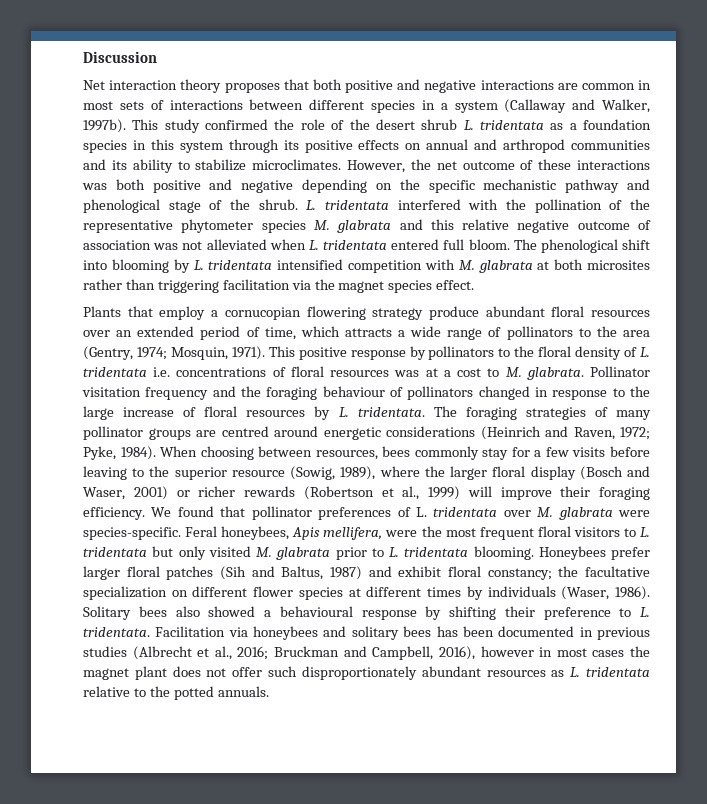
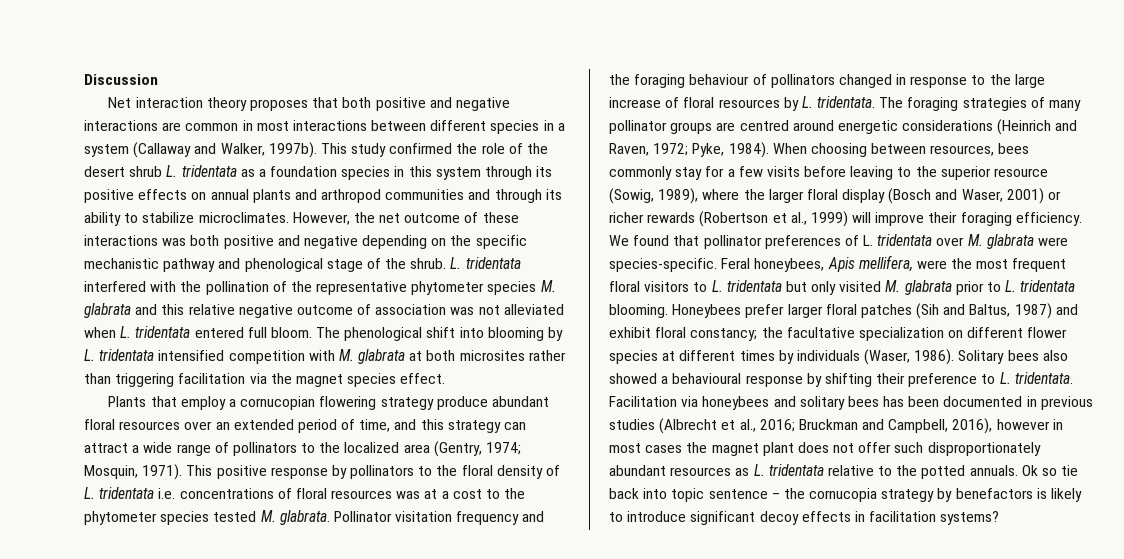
- Net interaction theory proposes that both positive and negative interactions are common in most sets of interactions between different species in a system (Callaway and Walker, 1997b).
+ Net interaction theory proposes that both positive and negative interactions are common in most interactions between different species in a system (Callaway and Walker, 1997b).
- This study confirmed the role of the desert shrub L. tridentata as a foundation species in this system through its positive effects on annual and arthropod communities and its ability to stabilize microclimates.
+ This study confirmed the role of the desert shrub L. tridentata as a foundation species in this system through its positive effects on annual plants and arthropod communities and through its ability to stabilize microclimates.
- Plants that employ a cornucopian flowering strategy produce abundant floral resources over an extended period of time, which attracts a wide range of pollinators to the area (Gentry, 1974; Mosquin, 1971).
+ Plants that employ a cornucopian flowering strategy produce abundant floral resources over an extended period of time, and this strategy can attract a wide range of pollinators to the localized area (Gentry, 1974; Mosquin, 1971).
- This positive response by pollinators to the floral density of L. tridentata i.e. concentrations of floral resources was at a cost to M. glabrata.
+ This positive response by pollinators to the floral density of L. tridentata i.e. concentrations of floral resources was at a cost to the phytometer species tested M. glabrata.
+ Ok so tie back into topic sentence – the cornucopia strategy by benefactors is likely to introduce significant decoy effects in facilitation systems?

